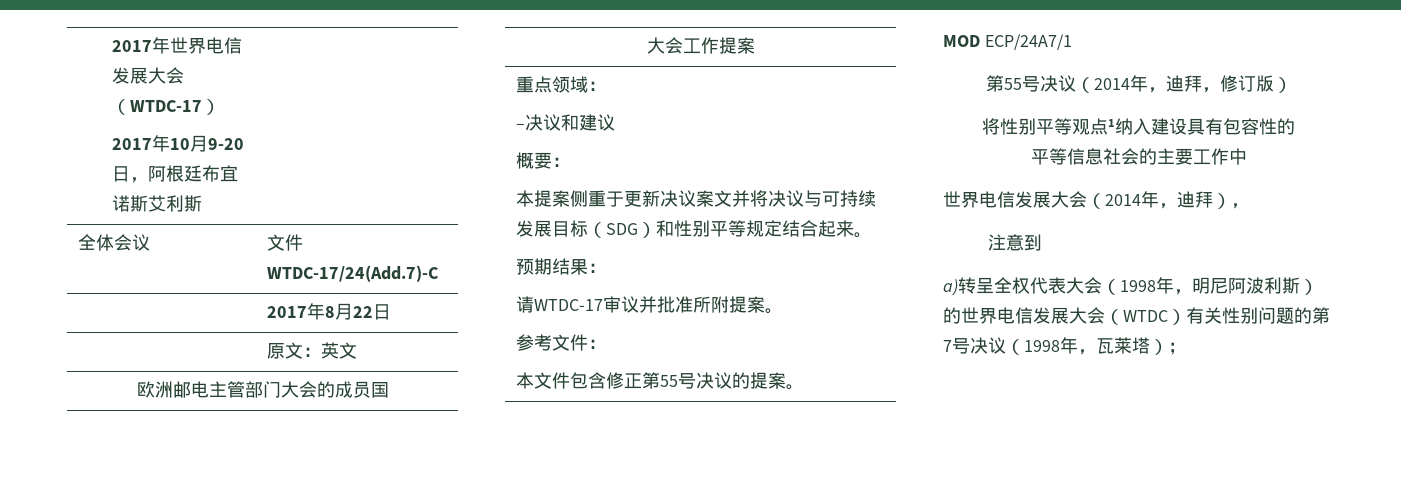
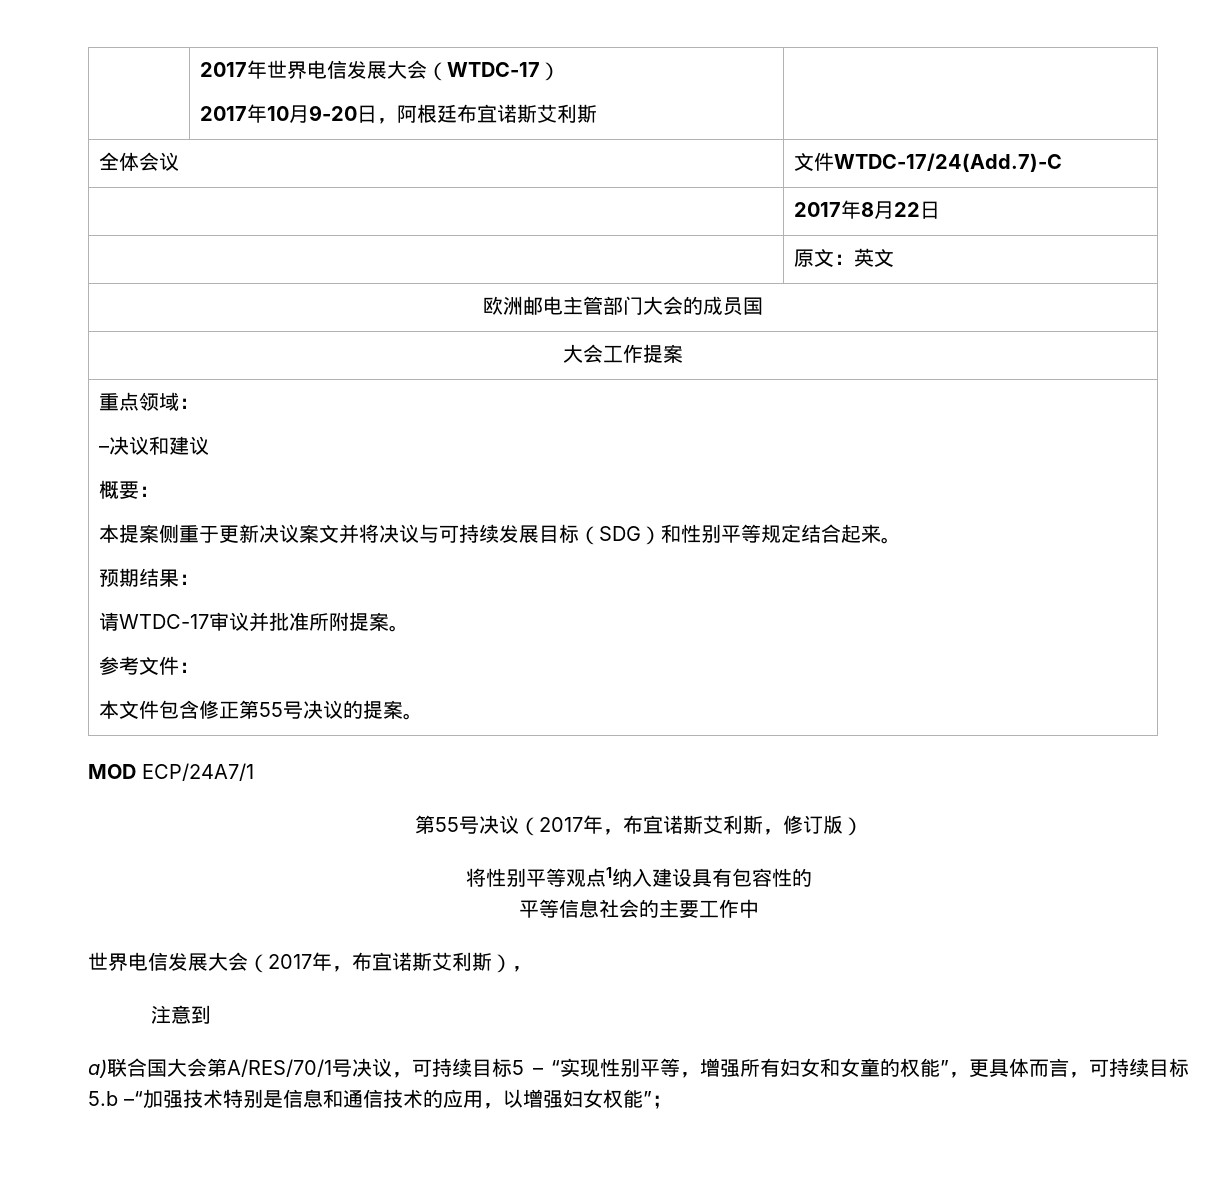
- 第55号决议（2014年，迪拜，修订版）
+ 第55号决议（2017年，布宜诺斯艾利斯，修订版）
- 世界电信发展大会（2014年，迪拜），
+ 世界电信发展大会（2017年，布宜诺斯艾利斯），
  注意到
- a)转呈全权代表大会（1998年，明尼阿波利斯）的世界电信发展大会（WTDC）有关性别问题的第7号决议（1998年，瓦莱塔）；
+ a)联合国大会第A/RES/70/1号决议，可持续目标5 – “实现性别平等，增强所有妇女和女童的权能”，更具体而言，可持续目标5.b –“加强技术特别是信息和通信技术的应用，以增强妇女权能”；

